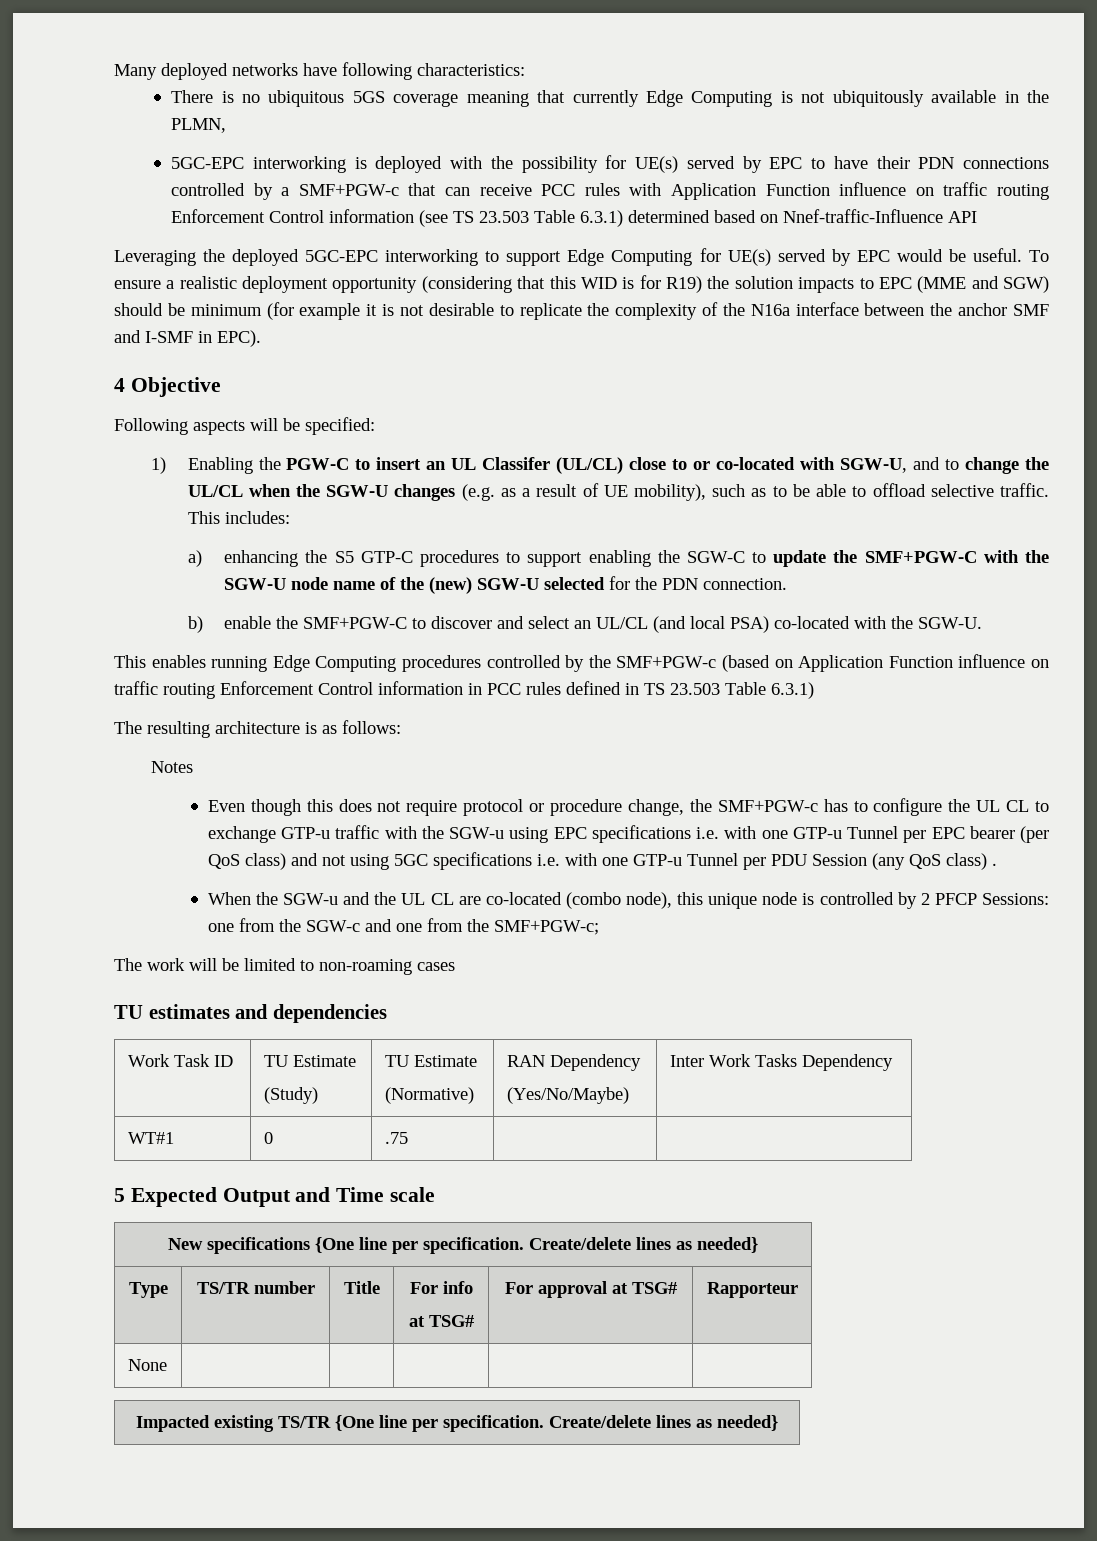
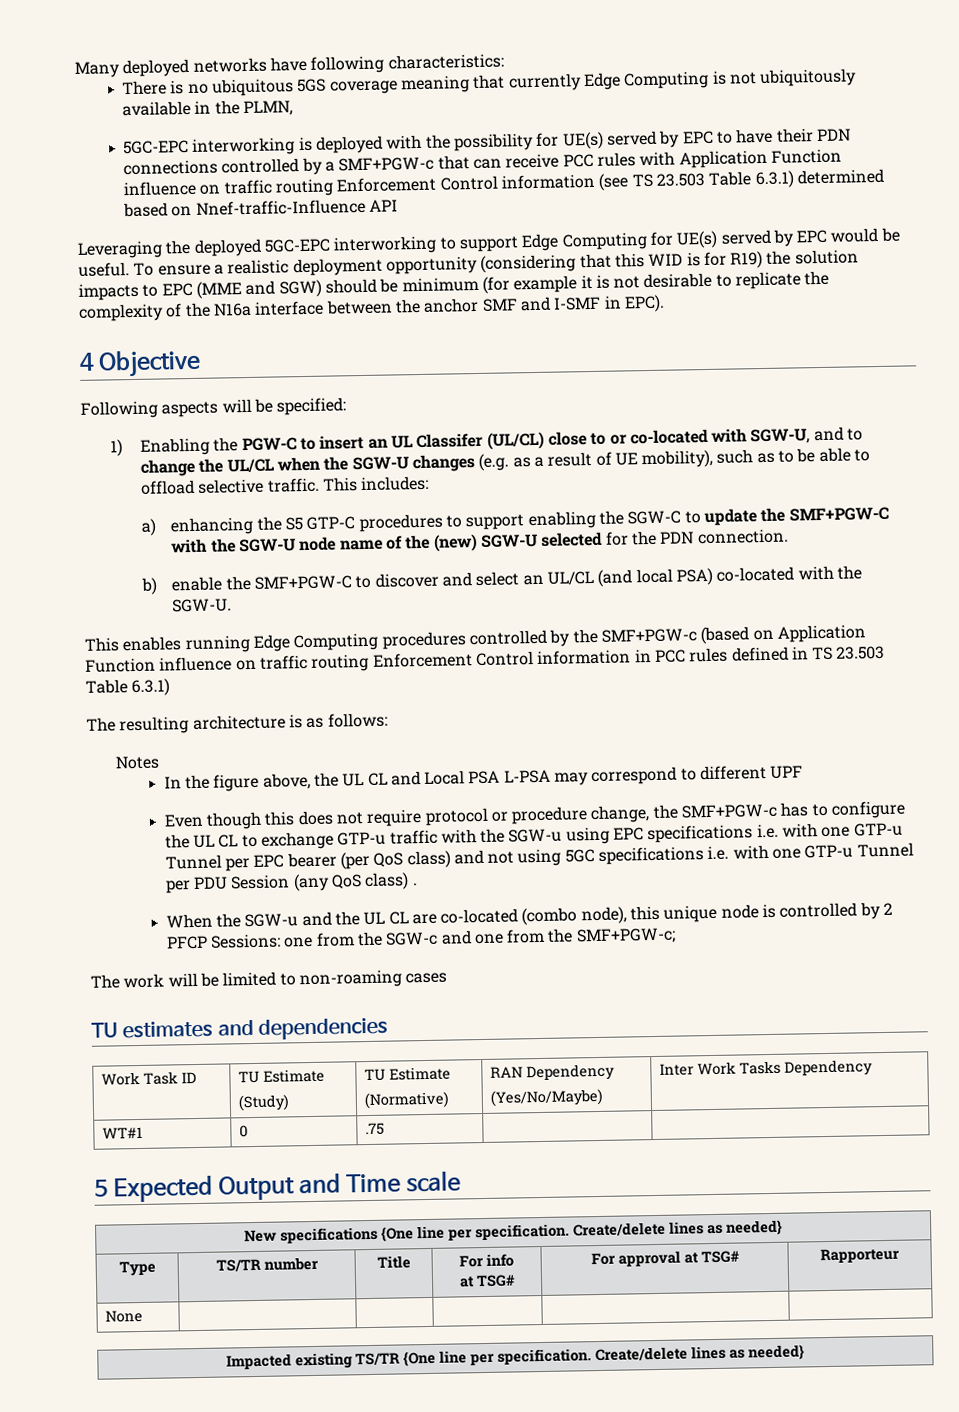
+ In the figure above, the UL CL and Local PSA L-PSA may correspond to different UPF

